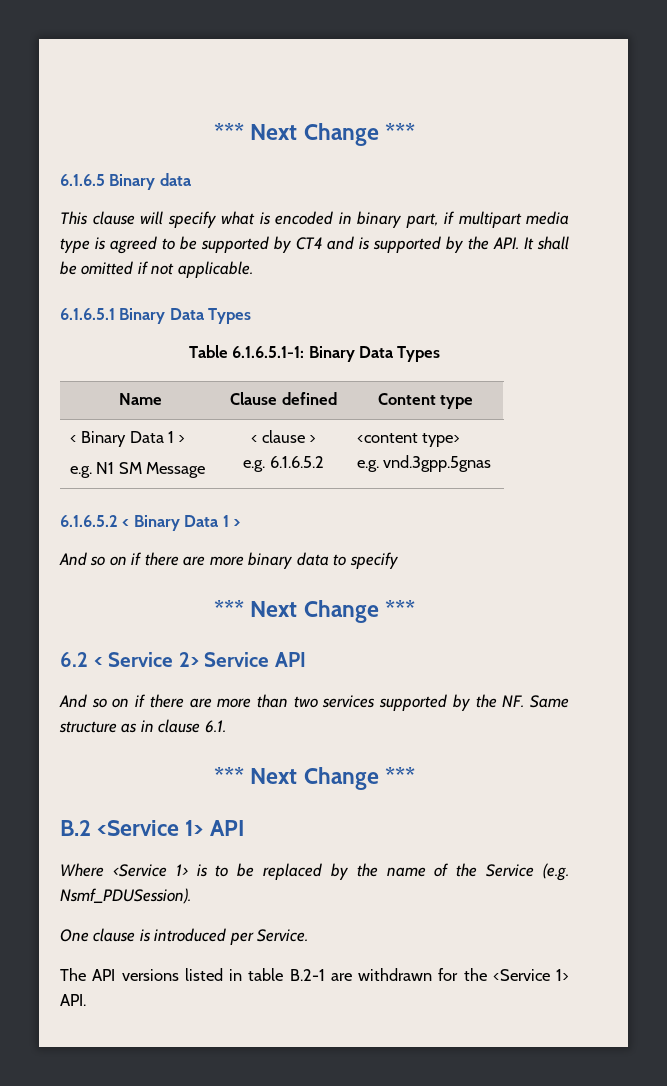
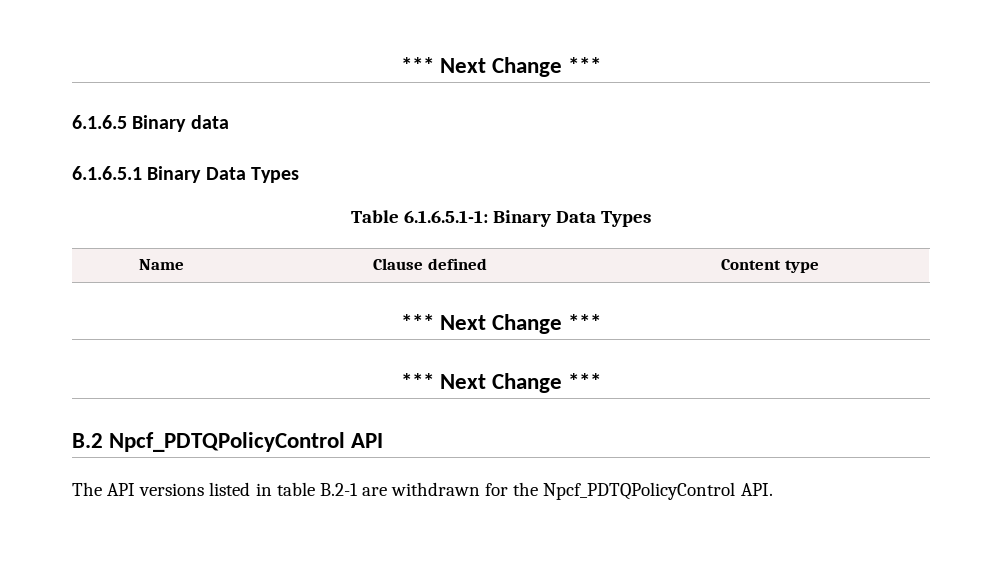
- This clause will specify what is encoded in binary part, if multipart media type is agreed to be supported by CT4 and is supported by the API. It shall be omitted if not applicable.
  Name | Clause defined | Content type
- < Binary Data 1 >
- e.g. N1 SM Message | < clause >
- e.g. 6.1.6.5.2 | <content type>
- e.g. vnd.3gpp.5gnas
- 6.1.6.5.2 < Binary Data 1 >
- And so on if there are more binary data to specify
  *** Next Change ***
- 6.2 < Service 2> Service API
- And so on if there are more than two services supported by the NF. Same structure as in clause 6.1.
- B.2 <Service 1> API
- Where <Service 1> is to be replaced by the name of the Service (e.g. Nsmf_PDUSession).
- One clause is introduced per Service.
+ B.2 Npcf_PDTQPolicyControl API
- The API versions listed in table B.2-1 are withdrawn for the <Service 1> API.
+ The API versions listed in table B.2-1 are withdrawn for the Npcf_PDTQPolicyControl API.

